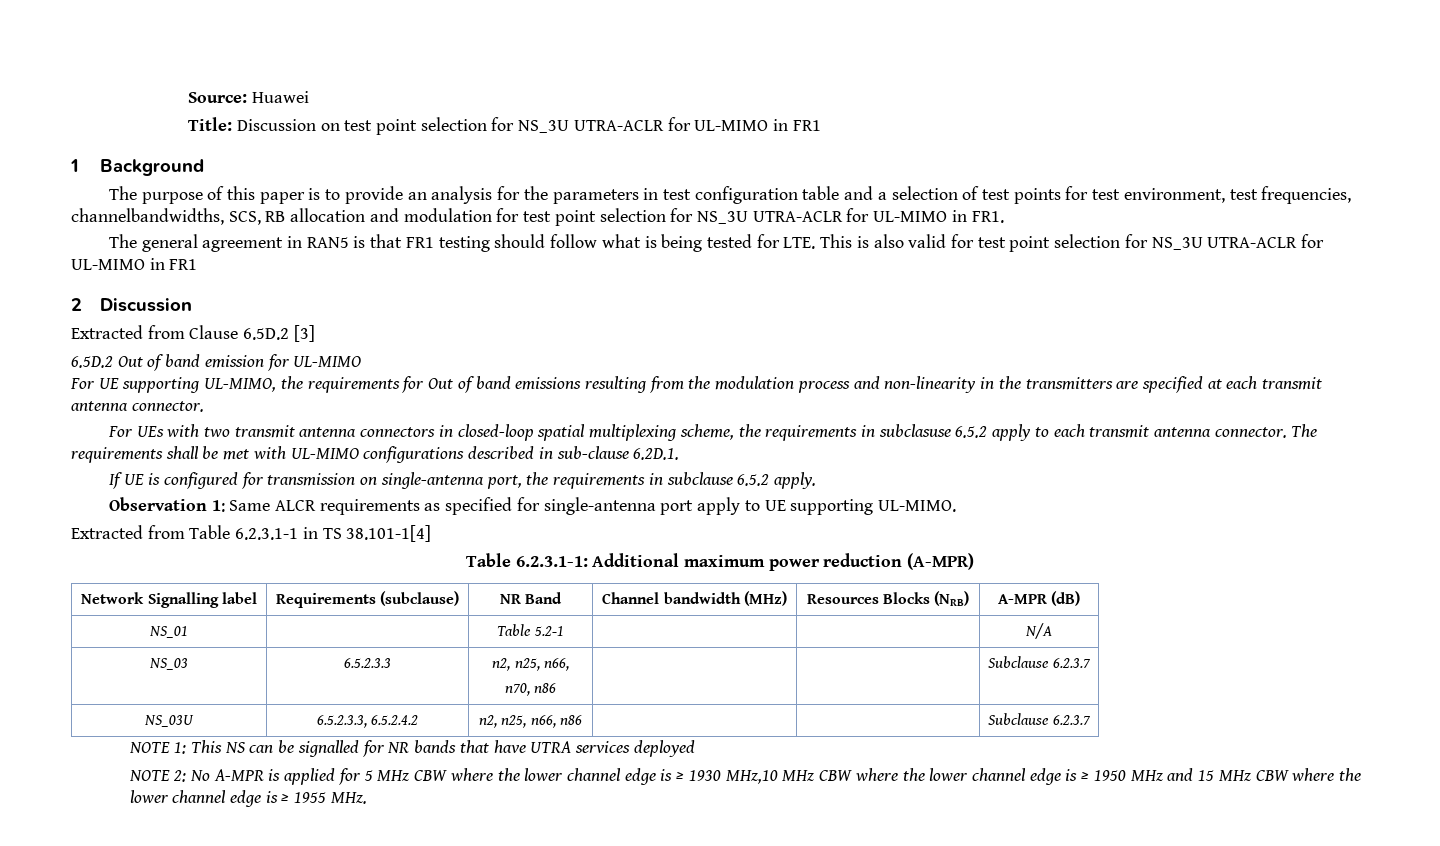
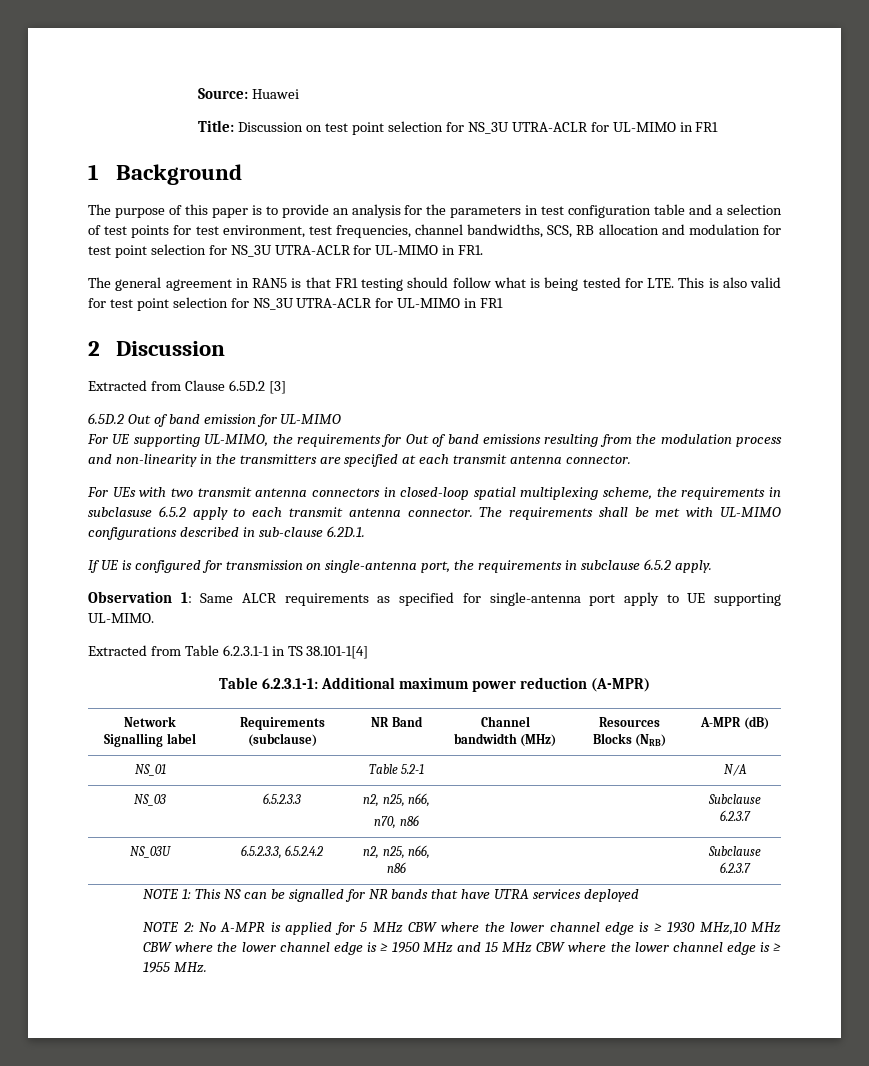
- The purpose of this paper is to provide an analysis for the parameters in test configuration table and a selection of test points for test environment, test frequencies, channelbandwidths, SCS, RB allocation and modulation for test point selection for NS_3U UTRA-ACLR for UL-MIMO in FR1.
+ The purpose of this paper is to provide an analysis for the parameters in test configuration table and a selection of test points for test environment, test frequencies, channel bandwidths, SCS, RB allocation and modulation for test point selection for NS_3U UTRA-ACLR for UL-MIMO in FR1.

